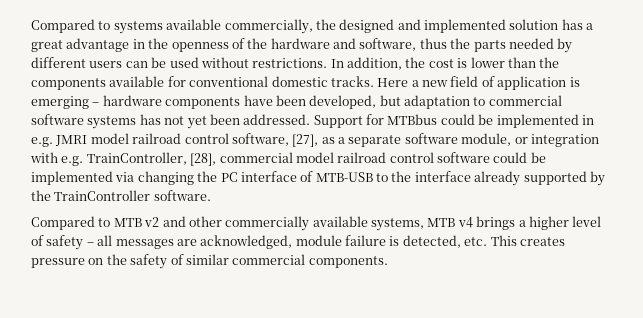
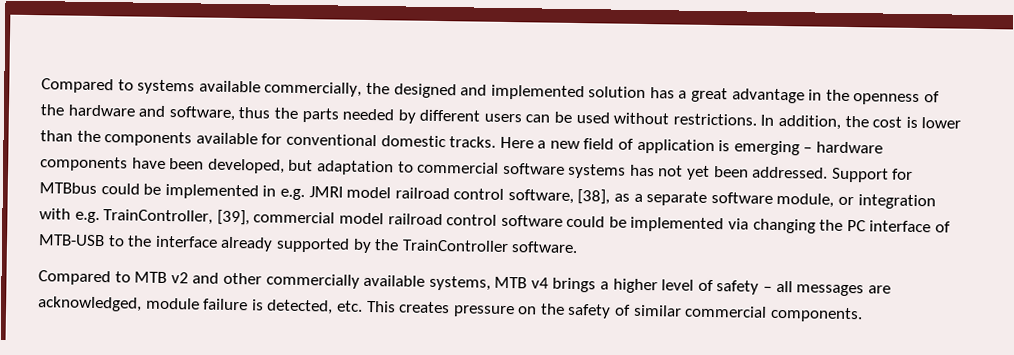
- Support for MTBbus could be implemented in e.g. JMRI model railroad control software, [27], as a separate software module, or integration with e.g. TrainController, [28], commercial model railroad control software could be implemented via changing the PC interface of MTB-USB to the interface already supported by the TrainController software.
+ Support for MTBbus could be implemented in e.g. JMRI model railroad control software, [38], as a separate software module, or integration with e.g. TrainController, [39], commercial model railroad control software could be implemented via changing the PC interface of MTB-USB to the interface already supported by the TrainController software.

